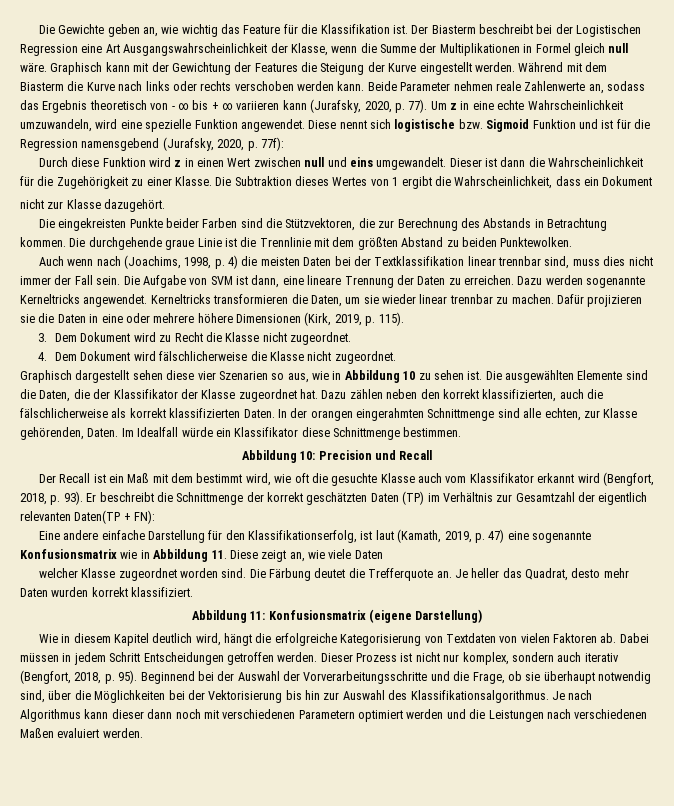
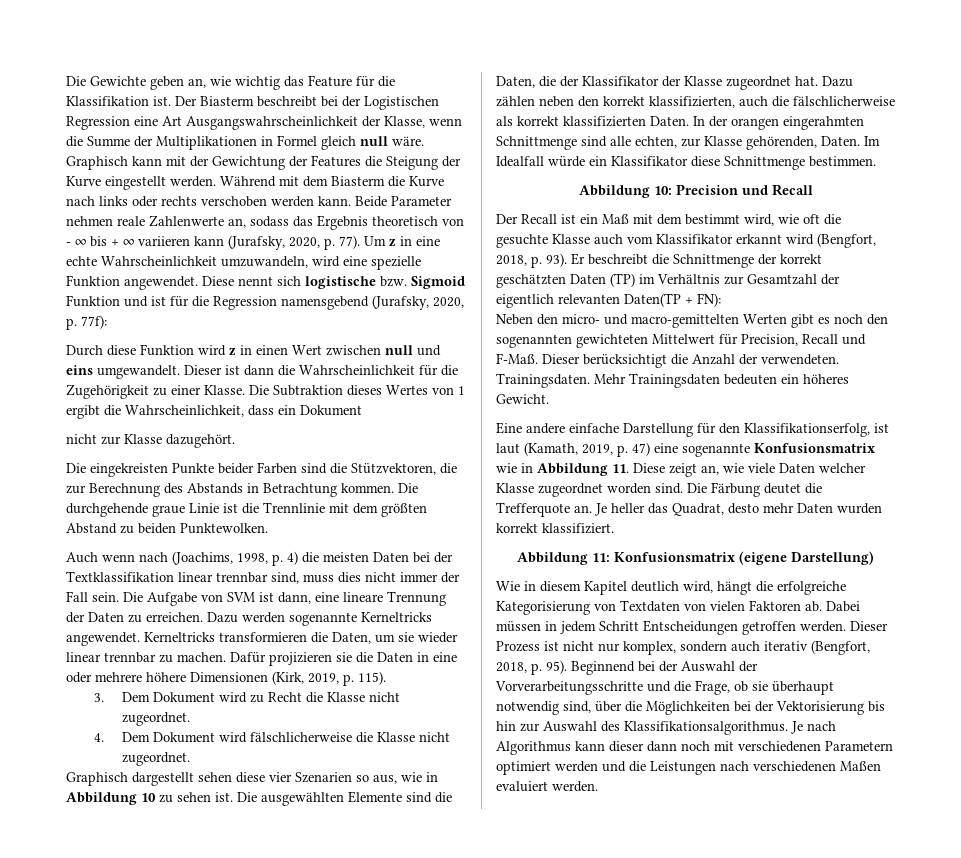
+ Neben den micro- und macro-gemittelten Werten gibt es noch den sogenannten gewichteten Mittelwert für Precision, Recall und F-Maß. Dieser berücksichtigt die Anzahl der verwendeten. Trainingsdaten. Mehr Trainingsdaten bedeuten ein höheres Gewicht.
- Eine andere einfache Darstellung für den Klassifikationserfolg, ist laut (Kamath, 2019, p. 47) eine sogenannte Konfusionsmatrix wie in Abbildung 11. Diese zeigt an, wie viele Daten
- welcher Klasse zugeordnet worden sind.
+ Eine andere einfache Darstellung für den Klassifikationserfolg, ist laut (Kamath, 2019, p. 47) eine sogenannte Konfusionsmatrix wie in Abbildung 11. Diese zeigt an, wie viele Daten welcher Klasse zugeordnet worden sind.

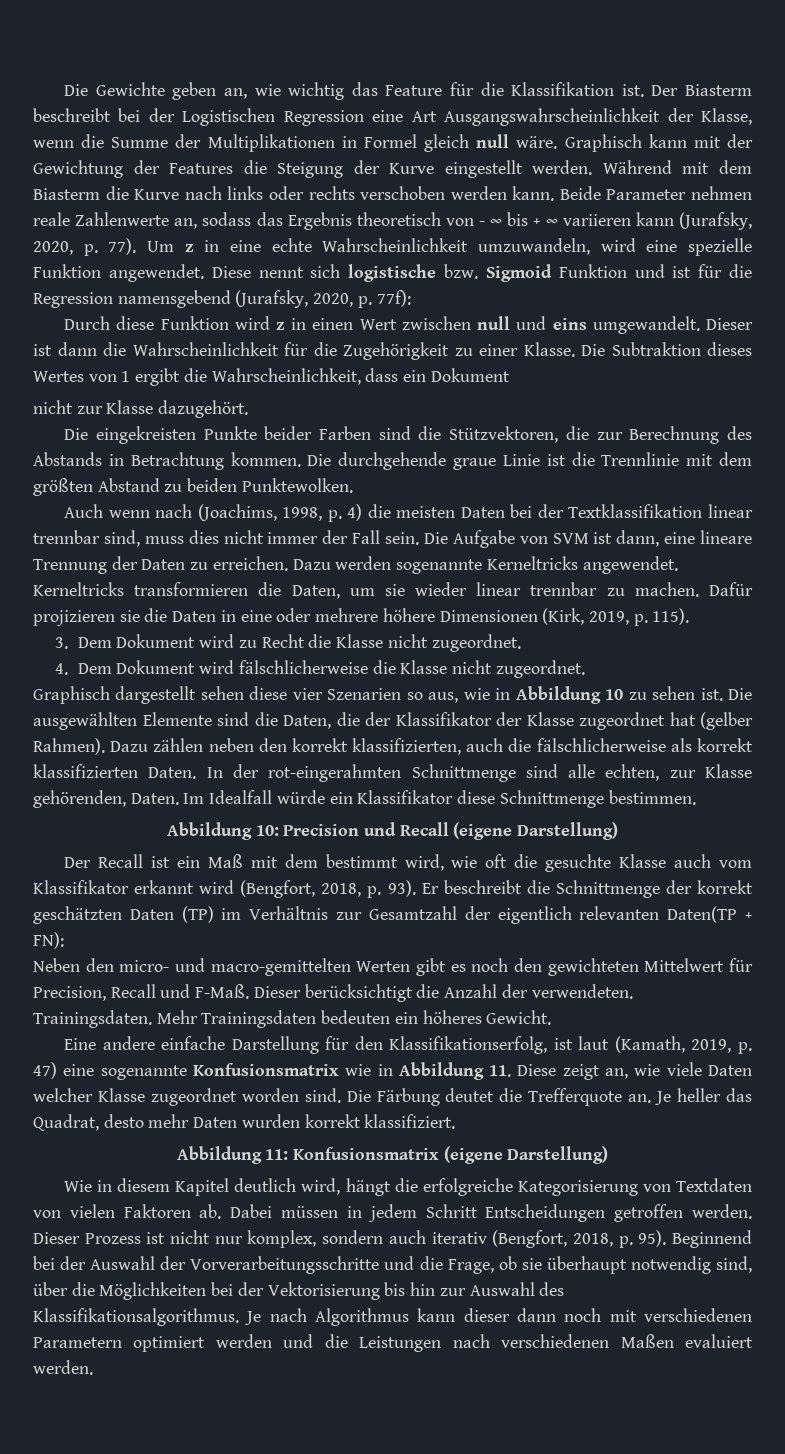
- Die ausgewählten Elemente sind die Daten, die der Klassifikator der Klasse zugeordnet hat.
+ Die ausgewählten Elemente sind die Daten, die der Klassifikator der Klasse zugeordnet hat (gelber Rahmen).
- In der orangen eingerahmten Schnittmenge sind alle echten, zur Klasse gehörenden, Daten.
+ In der rot-eingerahmten Schnittmenge sind alle echten, zur Klasse gehörenden, Daten.
- Abbildung 10: Precision und Recall
+ Abbildung 10: Precision und Recall (eigene Darstellung)
- Neben den micro- und macro-gemittelten Werten gibt es noch den sogenannten gewichteten Mittelwert für Precision, Recall und F-Maß.
+ Neben den micro- und macro-gemittelten Werten gibt es noch den gewichteten Mittelwert für Precision, Recall und F-Maß.

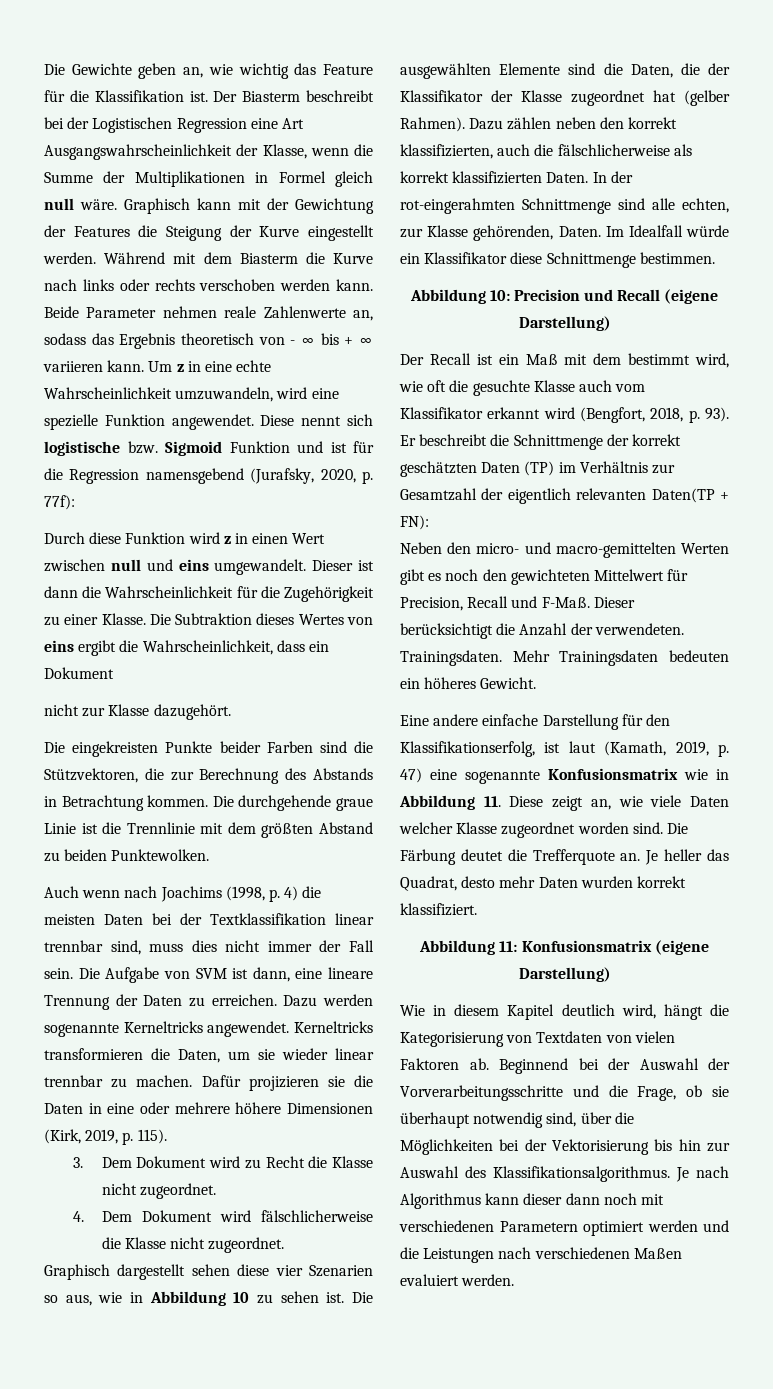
- Beide Parameter nehmen reale Zahlenwerte an, sodass das Ergebnis theoretisch von - ∞ bis + ∞ variieren kann (Jurafsky, 2020, p. 77).
+ Beide Parameter nehmen reale Zahlenwerte an, sodass das Ergebnis theoretisch von - ∞ bis + ∞ variieren kann.
- Die Subtraktion dieses Wertes von 1 ergibt die Wahrscheinlichkeit, dass ein Dokument
+ Die Subtraktion dieses Wertes von eins ergibt die Wahrscheinlichkeit, dass ein Dokument
- Auch wenn nach (Joachims, 1998, p. 4) die meisten Daten bei der Textklassifikation linear trennbar sind, muss dies nicht immer der Fall sein.
+ Auch wenn nach Joachims (1998, p. 4) die meisten Daten bei der Textklassifikation linear trennbar sind, muss dies nicht immer der Fall sein.
- Wie in diesem Kapitel deutlich wird, hängt die erfolgreiche Kategorisierung von Textdaten von vielen Faktoren ab.
+ Wie in diesem Kapitel deutlich wird, hängt die Kategorisierung von Textdaten von vielen Faktoren ab.
- Dabei müssen in jedem Schritt Entscheidungen getroffen werden. Dieser Prozess ist nicht nur komplex, sondern auch iterativ (Bengfort, 2018, p. 95).

